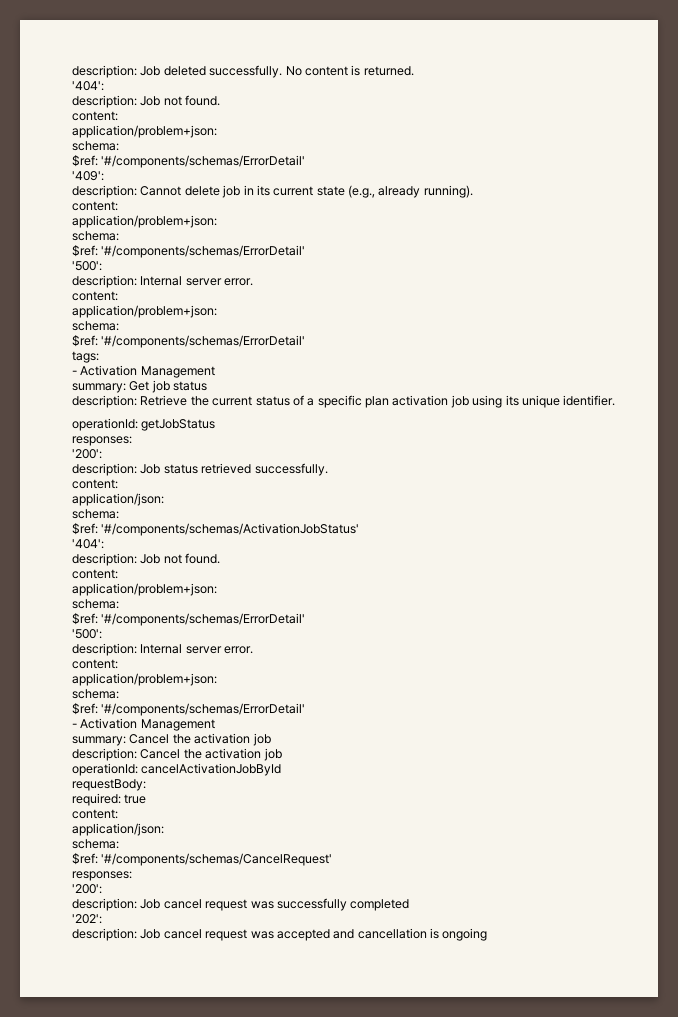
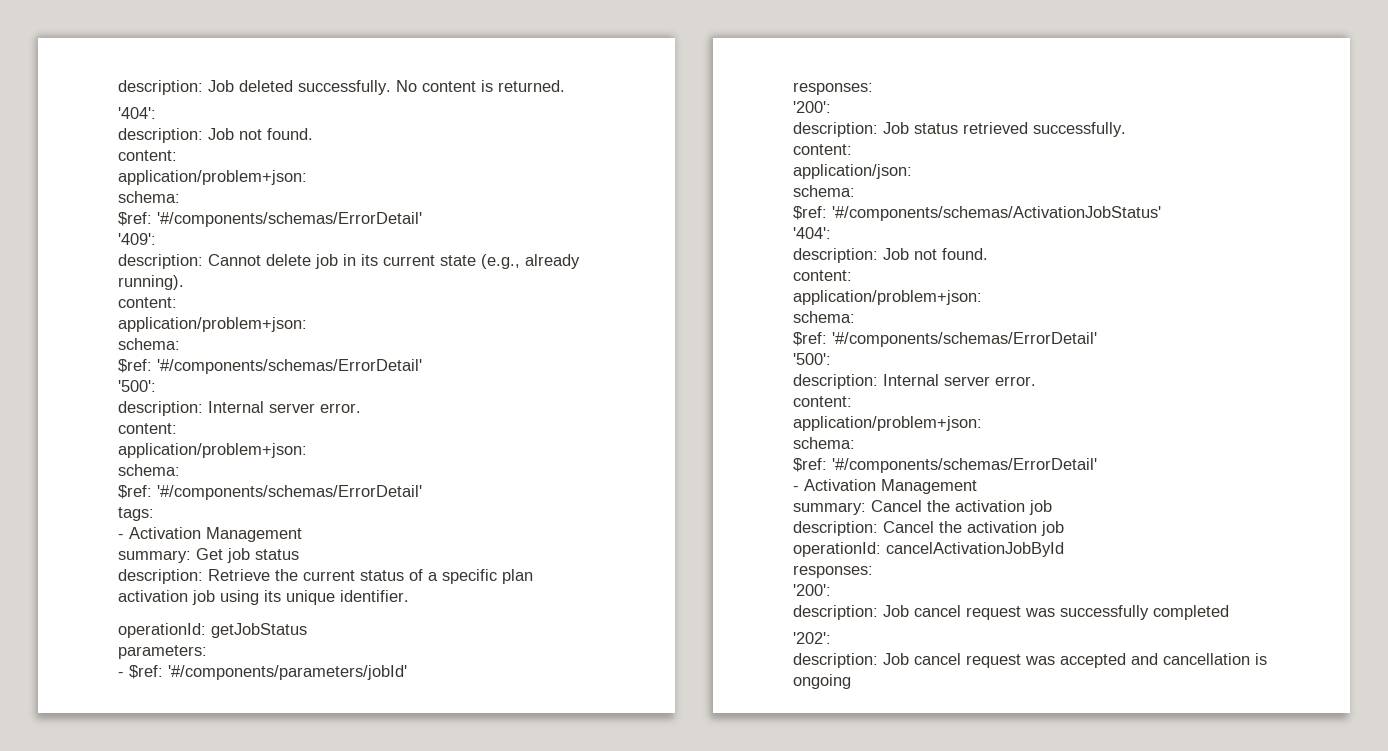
+ parameters:
+ - $ref: '#/components/parameters/jobId'
- requestBody:
- required: true
- content:
- application/json:
- schema:
- $ref: '#/components/schemas/CancelRequest'

